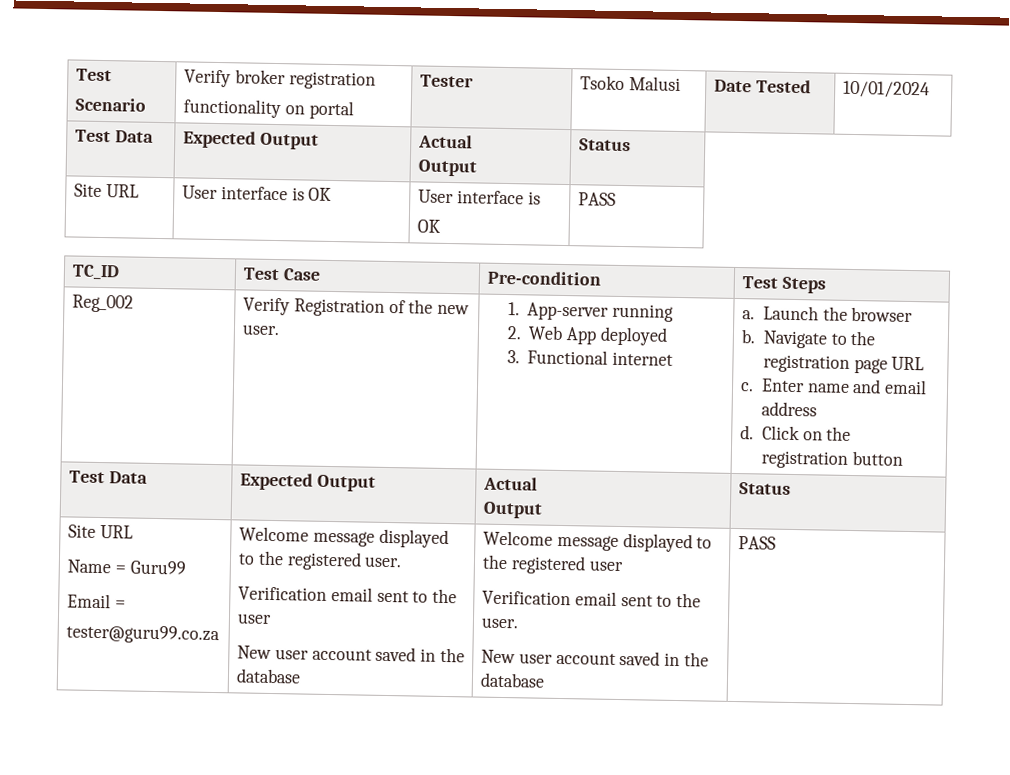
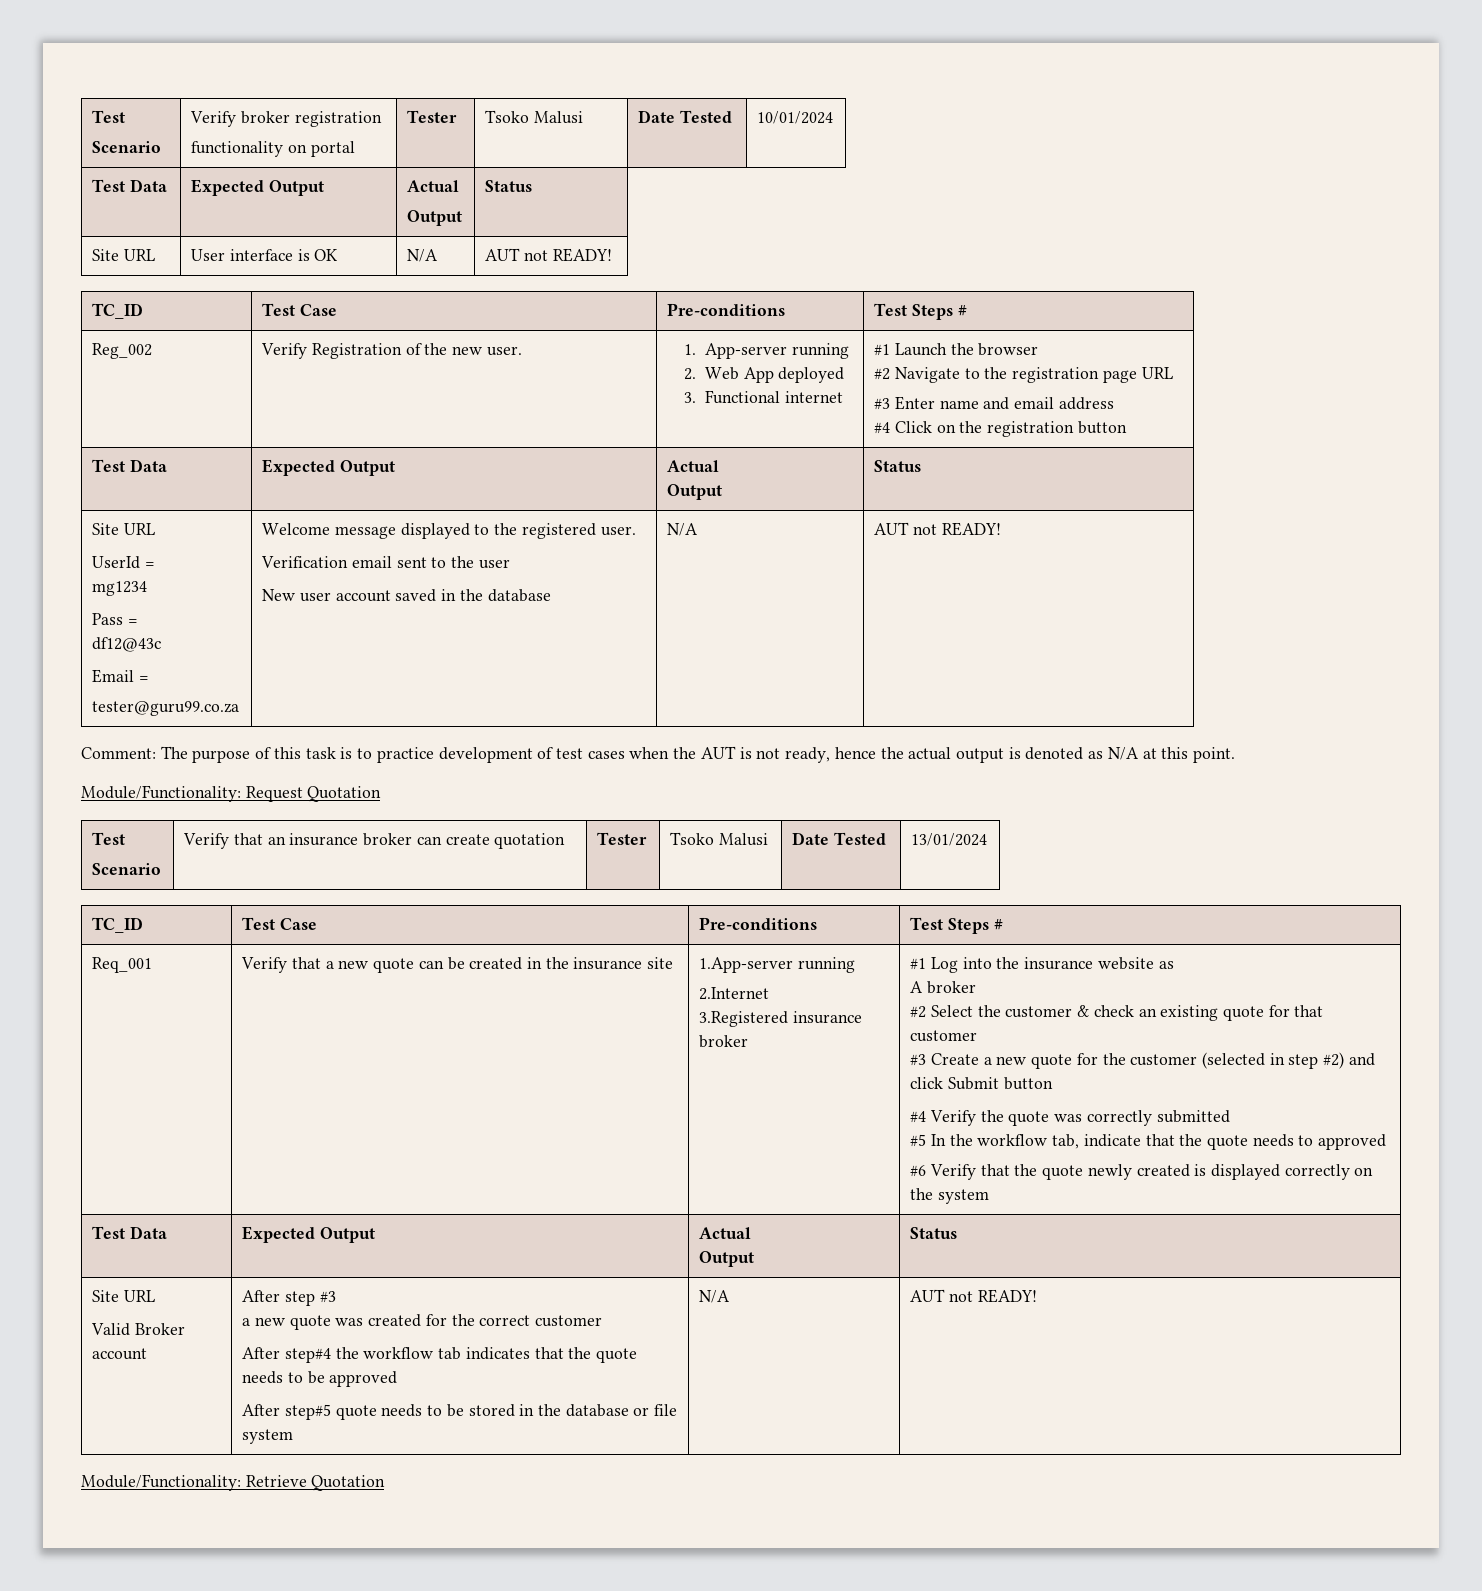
- Site URL | User interface is OK | User interface is
- OK | PASS
- TC_ID | Test Case | Pre-condition | Test Steps
+ Site URL | User interface is OK | N/A | AUT not READY!
+ TC_ID | Test Case | Pre-conditions | Test Steps #
  Reg_002 | Verify Registration of the new user. | 1. App-server running
  2. Web App deployed
- 3. Functional internet | a. Launch the browser
- b. Navigate to the registration page URL
- c. Enter name and email address
- d. Click on the registration button
+ 3. Functional internet | #1 Launch the browser
+ #2 Navigate to the registration page URL
+ #3 Enter name and email address
+ #4 Click on the registration button
- Name = Guru99
+ UserId =
+ mg1234
+ Pass =
+ df12@43c
- New user account saved in the database | Welcome message displayed to the registered user
- Verification email sent to the user.
- New user account saved in the database | PASS
+ New user account saved in the database | N/A | AUT not READY!
+ Comment: The purpose of this task is to practice development of test cases when the AUT is not ready, hence the actual output is denoted as N/A at this point.
+ Module/Functionality: Request Quotation
+ Test
+ Scenario | Verify that an insurance broker can create quotation | Tester | Tsoko Malusi | Date Tested | 13/01/2024
+ TC_ID | Test Case | Pre-conditions | Test Steps #
+ Req_001 | Verify that a new quote can be created in the insurance site | 1.App-server running
+ 2.Internet
+ 3.Registered insurance broker | #1 Log into the insurance website as
+ A broker
+ #2 Select the customer & check an existing quote for that customer
+ #3 Create a new quote for the customer (selected in step #2) and click Submit button
+ #4 Verify the quote was correctly submitted
+ #5 In the workflow tab, indicate that the quote needs to approved
+ #6 Verify that the quote newly created is displayed correctly on the system
+ Test Data | Expected Output | Actual
+ Output | Status
+ Site URL
+ Valid Broker account | After step #3
+ a new quote was created for the correct customer
+ After step#4 the workflow tab indicates that the quote needs to be approved
+ After step#5 quote needs to be stored in the database or file system | N/A | AUT not READY!
+ Module/Functionality: Retrieve Quotation

